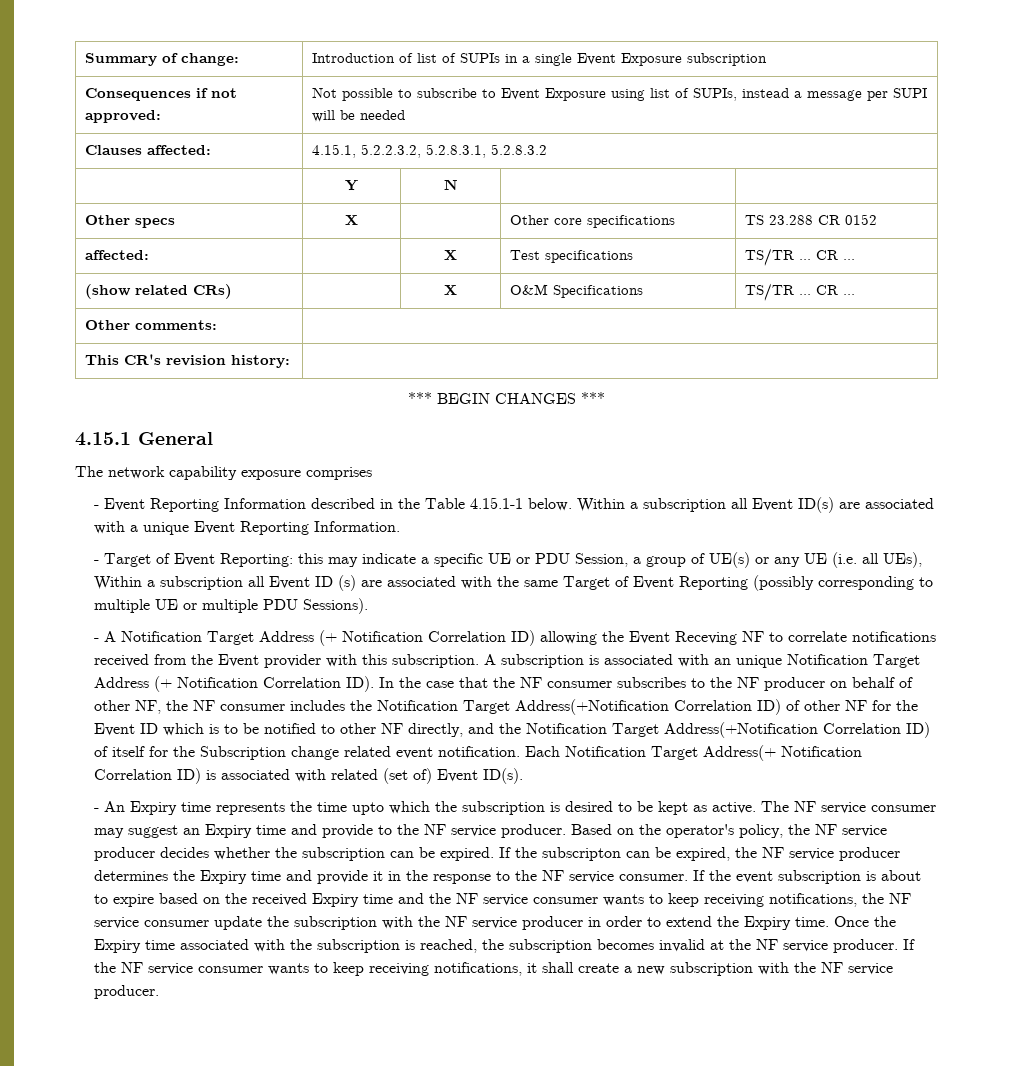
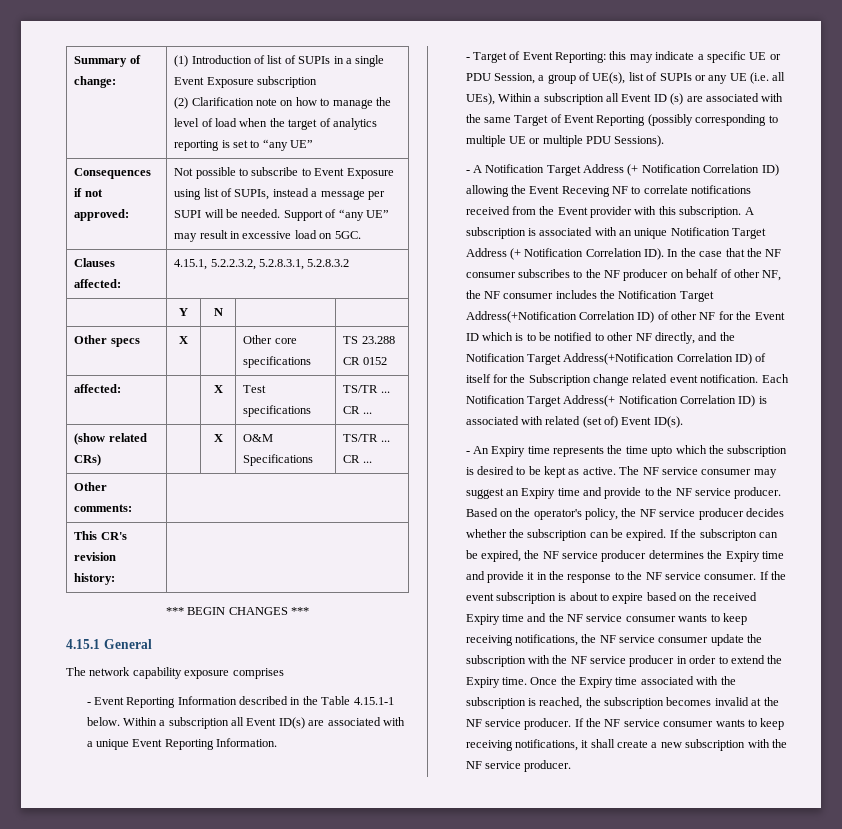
- Summary of change: | Introduction of list of SUPIs in a single Event Exposure subscription
+ Summary of change: | (1) Introduction of list of SUPIs in a single Event Exposure subscription
+ (2) Clarification note on how to manage the level of load when the target of analytics reporting is set to “any UE”
- Consequences if not approved: | Not possible to subscribe to Event Exposure using list of SUPIs, instead a message per SUPI will be needed
+ Consequences if not approved: | Not possible to subscribe to Event Exposure using list of SUPIs, instead a message per SUPI will be needed. Support of “any UE” may result in excessive load on 5GC.
- - Target of Event Reporting: this may indicate a specific UE or PDU Session, a group of UE(s) or any UE (i.e. all UEs), Within a subscription all Event ID (s) are associated with the same Target of Event Reporting (possibly corresponding to multiple UE or multiple PDU Sessions).
+ - Target of Event Reporting: this may indicate a specific UE or PDU Session, a group of UE(s), list of SUPIs or any UE (i.e. all UEs), Within a subscription all Event ID (s) are associated with the same Target of Event Reporting (possibly corresponding to multiple UE or multiple PDU Sessions).

